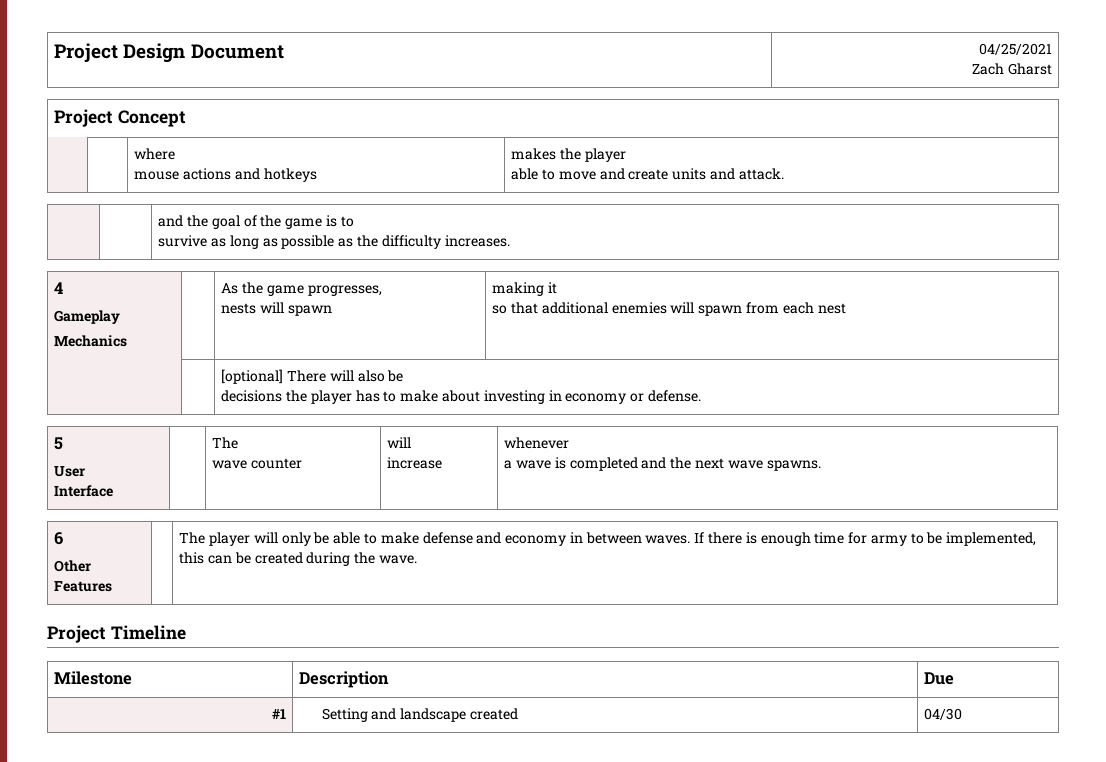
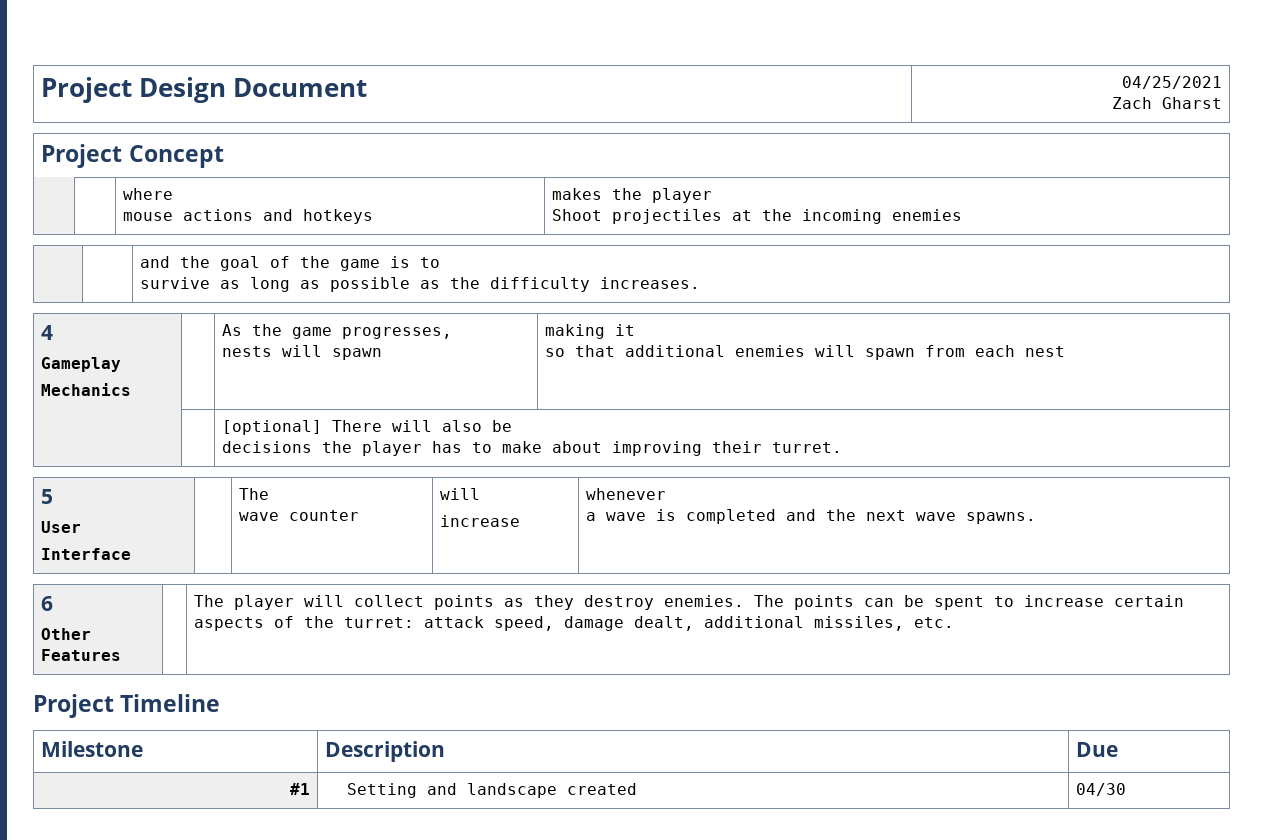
  | | where
  mouse actions and hotkeys | makes the player
- able to move and create units and attack.
+ Shoot projectiles at the incoming enemies
  | | [optional] There will also be
- decisions the player has to make about investing in economy or defense.
+ decisions the player has to make about improving their turret.
  6
- Other Features | | The player will only be able to make defense and economy in between waves. If there is enough time for army to be implemented, this can be created during the wave.
+ Other Features | | The player will collect points as they destroy enemies. The points can be spent to increase certain aspects of the turret: attack speed, damage dealt, additional missiles, etc.

